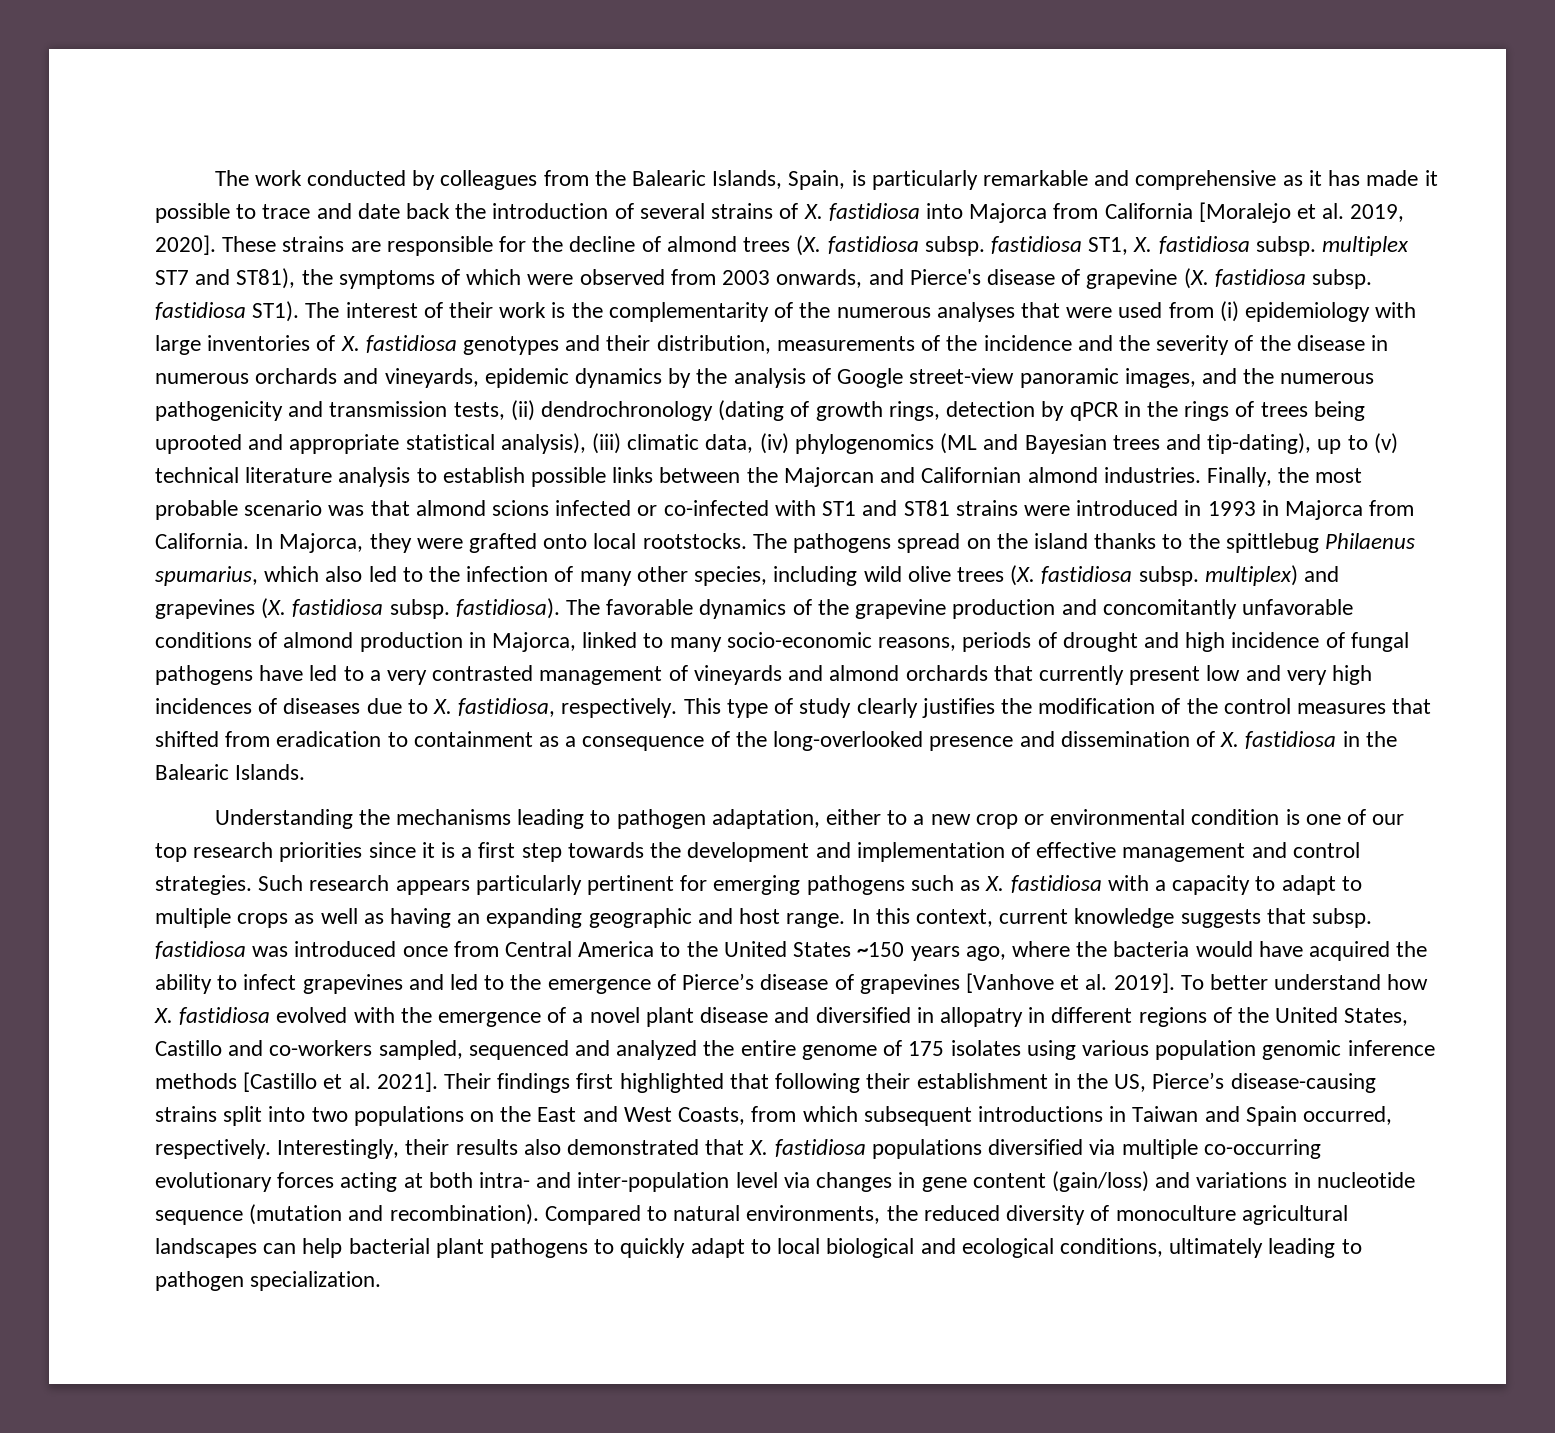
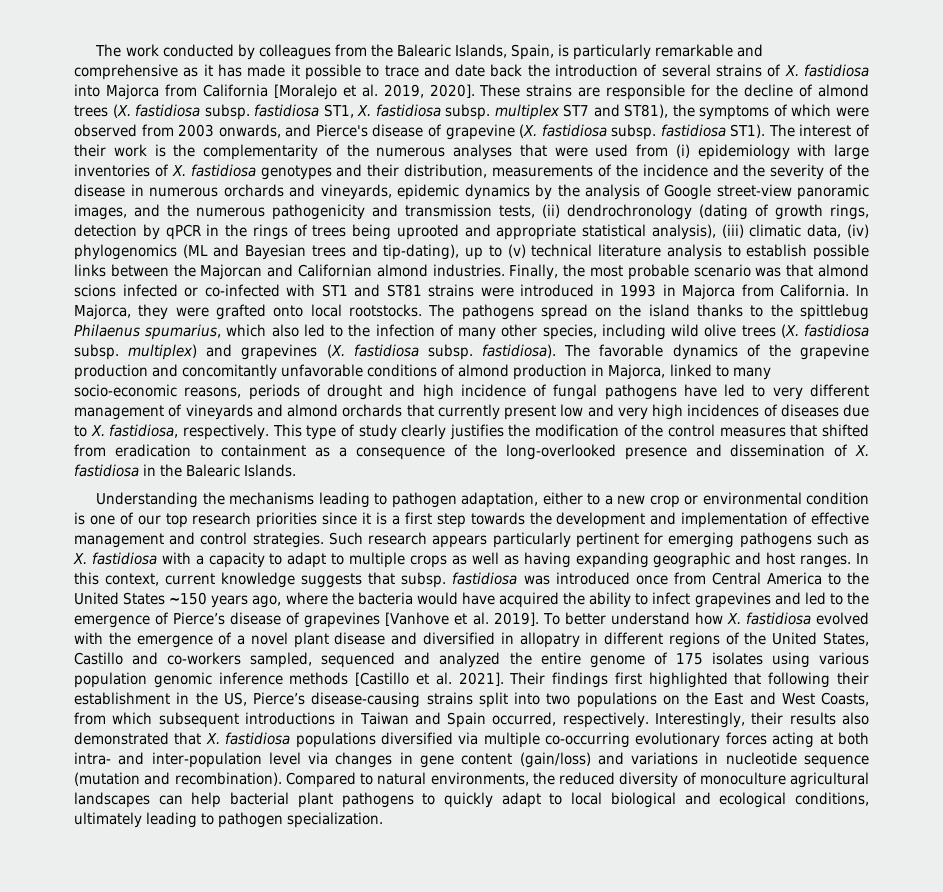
- The favorable dynamics of the grapevine production and concomitantly unfavorable conditions of almond production in Majorca, linked to many socio-economic reasons, periods of drought and high incidence of fungal pathogens have led to a very contrasted management of vineyards and almond orchards that currently present low and very high incidences of diseases due to X. fastidiosa, respectively.
+ The favorable dynamics of the grapevine production and concomitantly unfavorable conditions of almond production in Majorca, linked to many socio-economic reasons, periods of drought and high incidence of fungal pathogens have led to very different management of vineyards and almond orchards that currently present low and very high incidences of diseases due to X. fastidiosa, respectively.
- Such research appears particularly pertinent for emerging pathogens such as X. fastidiosa with a capacity to adapt to multiple crops as well as having an expanding geographic and host range.
+ Such research appears particularly pertinent for emerging pathogens such as X. fastidiosa with a capacity to adapt to multiple crops as well as having expanding geographic and host ranges.

